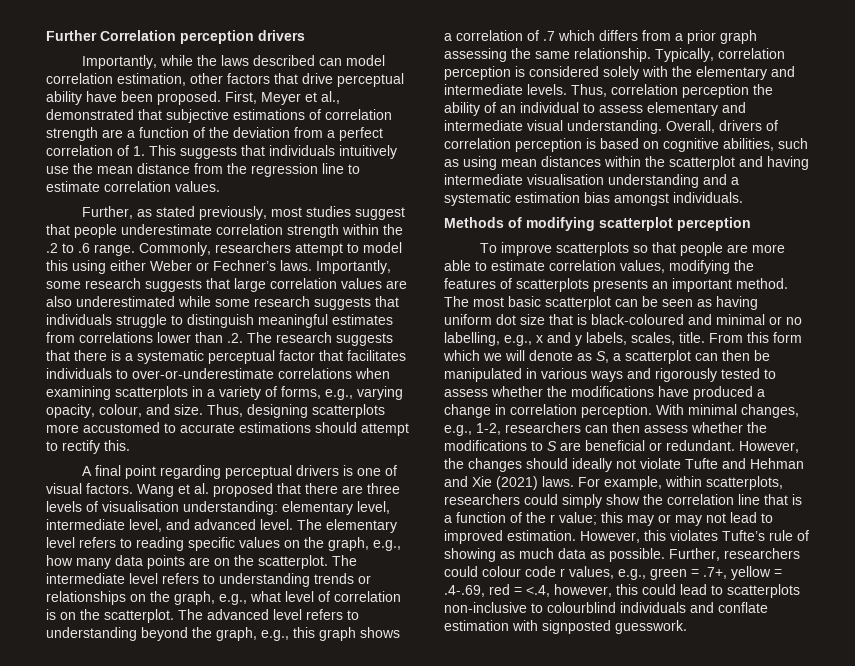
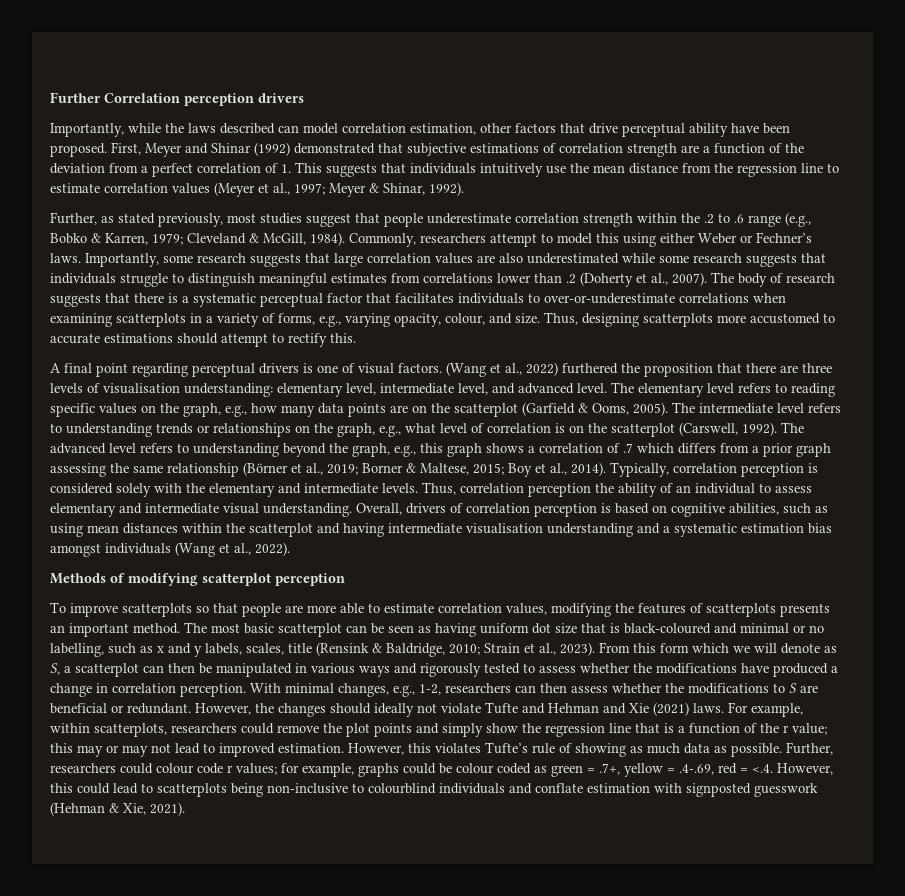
- First, Meyer et al., demonstrated that subjective estimations of correlation strength are a function of the deviation from a perfect correlation of 1. This suggests that individuals intuitively use the mean distance from the regression line to estimate correlation values.
+ First, Meyer and Shinar (1992) demonstrated that subjective estimations of correlation strength are a function of the deviation from a perfect correlation of 1. This suggests that individuals intuitively use the mean distance from the regression line to estimate correlation values (Meyer et al., 1997; Meyer & Shinar, 1992).
- Further, as stated previously, most studies suggest that people underestimate correlation strength within the .2 to .6 range.
+ Further, as stated previously, most studies suggest that people underestimate correlation strength within the .2 to .6 range (e.g., Bobko & Karren, 1979; Cleveland & McGill, 1984).
- Importantly, some research suggests that large correlation values are also underestimated while some research suggests that individuals struggle to distinguish meaningful estimates from correlations lower than .2. The research suggests that there is a systematic perceptual factor that facilitates individuals to over-or-underestimate correlations when examining scatterplots in a variety of forms, e.g., varying opacity, colour, and size.
+ Importantly, some research suggests that large correlation values are also underestimated while some research suggests that individuals struggle to distinguish meaningful estimates from correlations lower than .2 (Doherty et al., 2007). The body of research suggests that there is a systematic perceptual factor that facilitates individuals to over-or-underestimate correlations when examining scatterplots in a variety of forms, e.g., varying opacity, colour, and size.
- Wang et al. proposed that there are three levels of visualisation understanding: elementary level, intermediate level, and advanced level.
+ (Wang et al., 2022) furthered the proposition that there are three levels of visualisation understanding: elementary level, intermediate level, and advanced level.
- The elementary level refers to reading specific values on the graph, e.g., how many data points are on the scatterplot.
+ The elementary level refers to reading specific values on the graph, e.g., how many data points are on the scatterplot (Garfield & Ooms, 2005).
- The intermediate level refers to understanding trends or relationships on the graph, e.g., what level of correlation is on the scatterplot.
+ The intermediate level refers to understanding trends or relationships on the graph, e.g., what level of correlation is on the scatterplot (Carswell, 1992).
- The advanced level refers to understanding beyond the graph, e.g., this graph shows a correlation of .7 which differs from a prior graph assessing the same relationship.
+ The advanced level refers to understanding beyond the graph, e.g., this graph shows a correlation of .7 which differs from a prior graph assessing the same relationship (Börner et al., 2019; Borner & Maltese, 2015; Boy et al., 2014).
- Overall, drivers of correlation perception is based on cognitive abilities, such as using mean distances within the scatterplot and having intermediate visualisation understanding and a systematic estimation bias amongst individuals.
+ Overall, drivers of correlation perception is based on cognitive abilities, such as using mean distances within the scatterplot and having intermediate visualisation understanding and a systematic estimation bias amongst individuals (Wang et al., 2022).
- The most basic scatterplot can be seen as having uniform dot size that is black-coloured and minimal or no labelling, e.g., x and y labels, scales, title.
+ The most basic scatterplot can be seen as having uniform dot size that is black-coloured and minimal or no labelling, such as x and y labels, scales, title (Rensink & Baldridge, 2010; Strain et al., 2023).
- For example, within scatterplots, researchers could simply show the correlation line that is a function of the r value; this may or may not lead to improved estimation.
+ For example, within scatterplots, researchers could remove the plot points and simply show the regression line that is a function of the r value; this may or may not lead to improved estimation.
- Further, researchers could colour code r values, e.g., green = .7+, yellow = .4-.69, red = <.4, however, this could lead to scatterplots non-inclusive to colourblind individuals and conflate estimation with signposted guesswork.
+ Further, researchers could colour code r values; for example, graphs could be colour coded as green = .7+, yellow = .4-.69, red = <.4. However, this could lead to scatterplots being non-inclusive to colourblind individuals and conflate estimation with signposted guesswork (Hehman & Xie, 2021).

